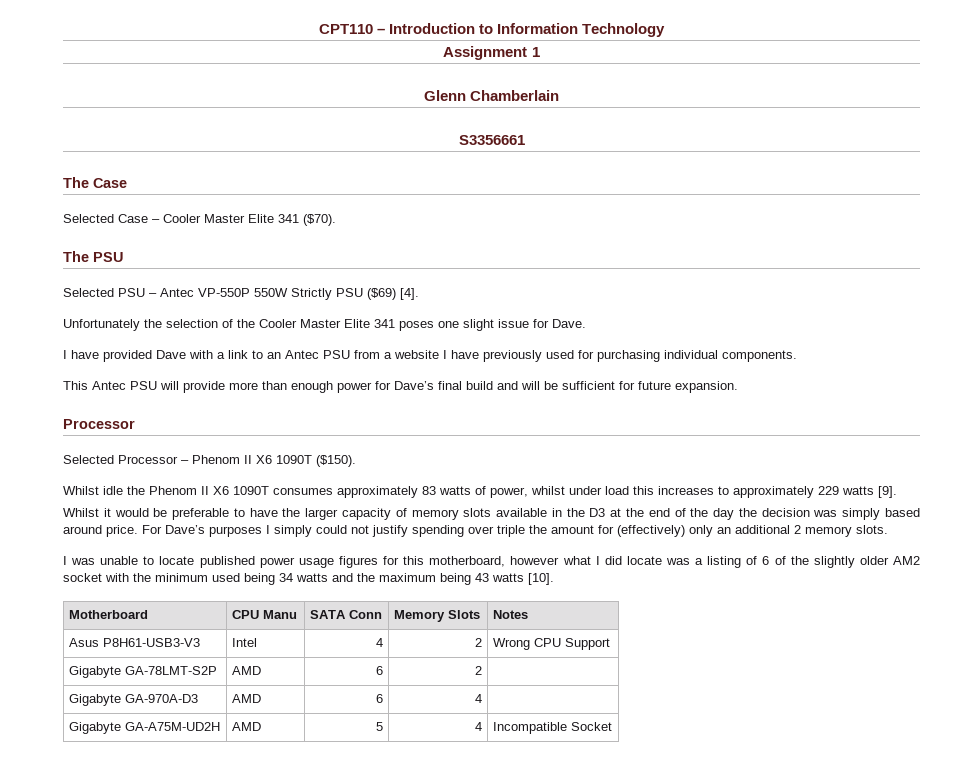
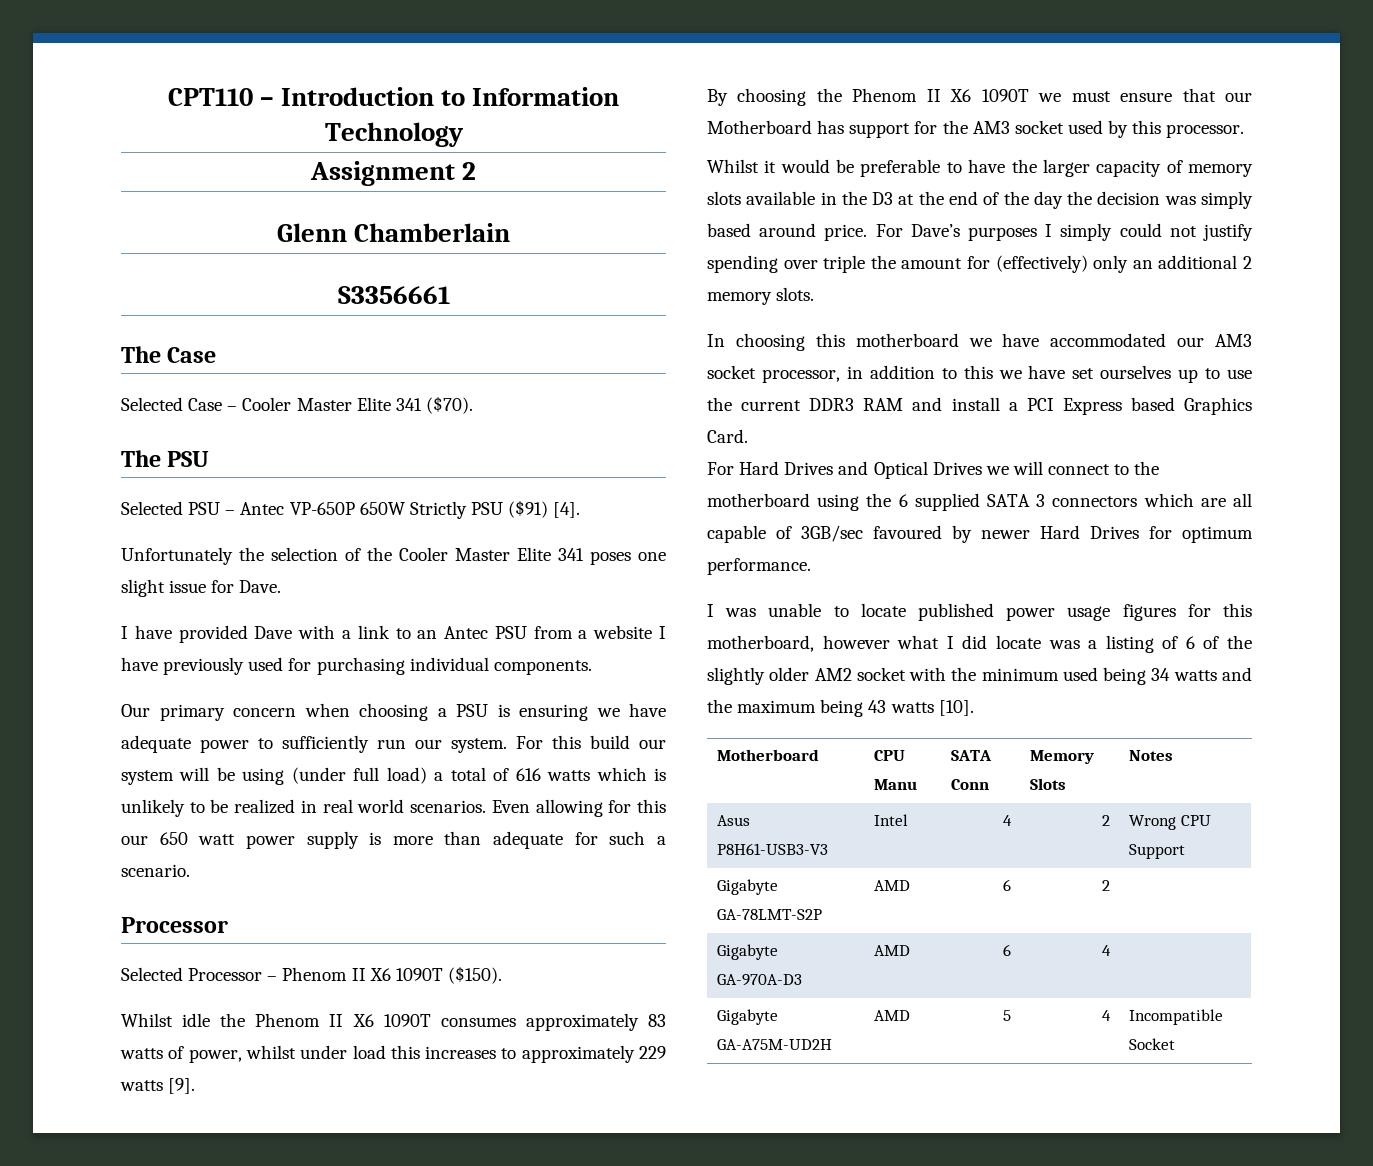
- Assignment 1
+ Assignment 2
- Selected PSU – Antec VP-550P 550W Strictly PSU ($69) [4].
+ Selected PSU – Antec VP-650P 650W Strictly PSU ($91) [4].
- This Antec PSU will provide more than enough power for Dave’s final build and will be sufficient for future expansion.
+ Our primary concern when choosing a PSU is ensuring we have adequate power to sufficiently run our system. For this build our system will be using (under full load) a total of 616 watts which is unlikely to be realized in real world scenarios. Even allowing for this our 650 watt power supply is more than adequate for such a scenario.
+ By choosing the Phenom II X6 1090T we must ensure that our Motherboard has support for the AM3 socket used by this processor.
+ In choosing this motherboard we have accommodated our AM3 socket processor, in addition to this we have set ourselves up to use the current DDR3 RAM and install a PCI Express based Graphics Card.
+ For Hard Drives and Optical Drives we will connect to the motherboard using the 6 supplied SATA 3 connectors which are all capable of 3GB/sec favoured by newer Hard Drives for optimum performance.

